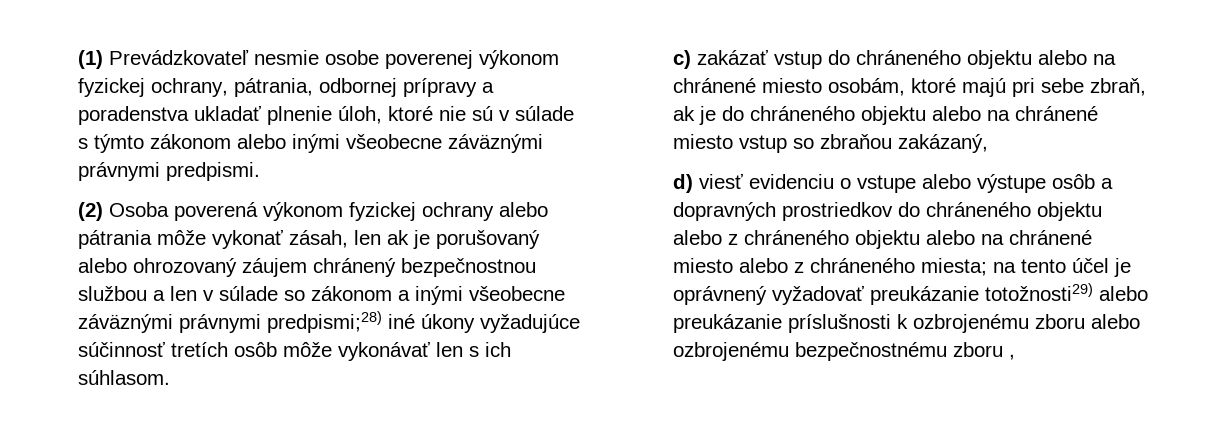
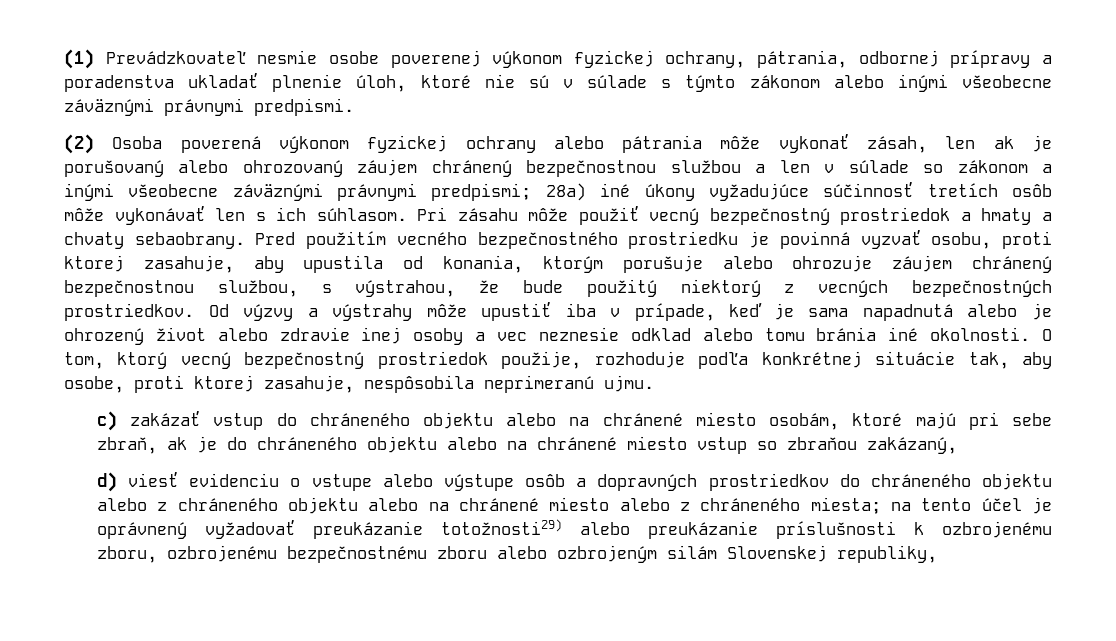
- (2) Osoba poverená výkonom fyzickej ochrany alebo pátrania môže vykonať zásah, len ak je porušovaný alebo ohrozovaný záujem chránený bezpečnostnou službou a len v súlade so zákonom a inými všeobecne záväznými právnymi predpismi;28) iné úkony vyžadujúce súčinnosť tretích osôb môže vykonávať len s ich súhlasom.
+ (2) Osoba poverená výkonom fyzickej ochrany alebo pátrania môže vykonať zásah, len ak je porušovaný alebo ohrozovaný záujem chránený bezpečnostnou službou a len v súlade so zákonom a inými všeobecne záväznými právnymi predpismi; 28a) iné úkony vyžadujúce súčinnosť tretích osôb môže vykonávať len s ich súhlasom. Pri zásahu môže použiť vecný bezpečnostný prostriedok a hmaty a chvaty sebaobrany. Pred použitím vecného bezpečnostného prostriedku je povinná vyzvať osobu, proti ktorej zasahuje, aby upustila od konania, ktorým porušuje alebo ohrozuje záujem chránený bezpečnostnou službou, s výstrahou, že bude použitý niektorý z vecných bezpečnostných prostriedkov. Od výzvy a výstrahy môže upustiť iba v prípade, keď je sama napadnutá alebo je ohrozený život alebo zdravie inej osoby a vec neznesie odklad alebo tomu bránia iné okolnosti. O tom, ktorý vecný bezpečnostný prostriedok použije, rozhoduje podľa konkrétnej situácie tak, aby osobe, proti ktorej zasahuje, nespôsobila neprimeranú ujmu.
- d) viesť evidenciu o vstupe alebo výstupe osôb a dopravných prostriedkov do chráneného objektu alebo z chráneného objektu alebo na chránené miesto alebo z chráneného miesta; na tento účel je oprávnený vyžadovať preukázanie totožnosti29) alebo preukázanie príslušnosti k ozbrojenému zboru alebo ozbrojenému bezpečnostnému zboru ,
+ d) viesť evidenciu o vstupe alebo výstupe osôb a dopravných prostriedkov do chráneného objektu alebo z chráneného objektu alebo na chránené miesto alebo z chráneného miesta; na tento účel je oprávnený vyžadovať preukázanie totožnosti29) alebo preukázanie príslušnosti k ozbrojenému zboru, ozbrojenému bezpečnostnému zboru alebo ozbrojeným silám Slovenskej republiky,

